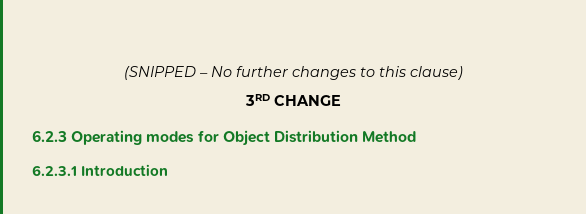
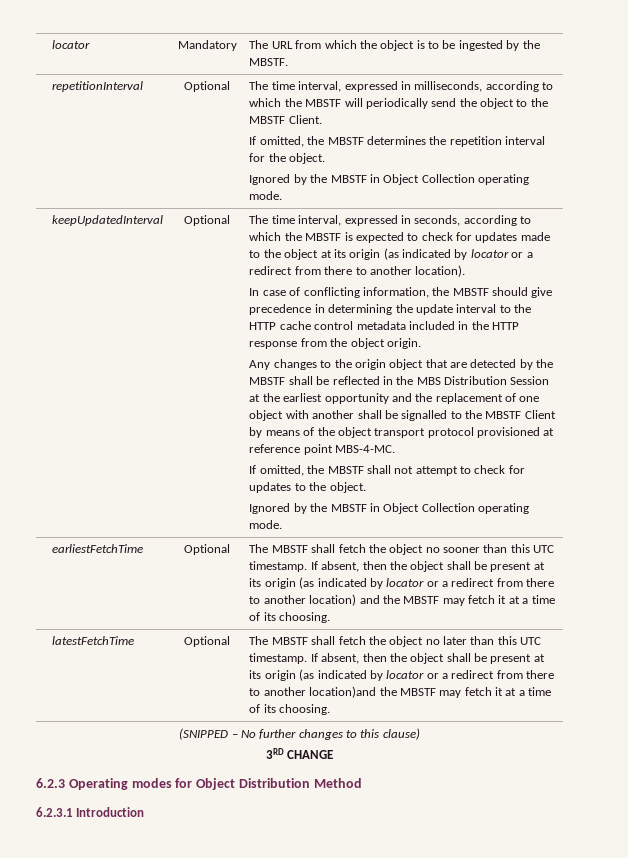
+ locator | Mandatory | The URL from which the object is to be ingested by the MBSTF.
+ repetitionInterval | Optional | The time interval, expressed in milliseconds, according to which the MBSTF will periodically send the object to the MBSTF Client.
+ If omitted, the MBSTF determines the repetition interval for the object.
+ Ignored by the MBSTF in Object Collection operating mode.
+ keepUpdatedInterval | Optional | The time interval, expressed in seconds, according to which the MBSTF is expected to check for updates made to the object at its origin (as indicated by locator or a redirect from there to another location).
+ In case of conflicting information, the MBSTF should give precedence in determining the update interval to the HTTP cache control metadata included in the HTTP response from the object origin.
+ Any changes to the origin object that are detected by the MBSTF shall be reflected in the MBS Distribution Session at the earliest opportunity and the replacement of one object with another shall be signalled to the MBSTF Client by means of the object transport protocol provisioned at reference point MBS-4-MC.
+ If omitted, the MBSTF shall not attempt to check for updates to the object.
+ Ignored by the MBSTF in Object Collection operating mode.
+ earliestFetchTime | Optional | The MBSTF shall fetch the object no sooner than this UTC timestamp. If absent, then the object shall be present at its origin (as indicated by locator or a redirect from there to another location) and the MBSTF may fetch it at a time of its choosing.
+ latestFetchTime | Optional | The MBSTF shall fetch the object no later than this UTC timestamp. If absent, then the object shall be present at its origin (as indicated by locator or a redirect from there to another location)and the MBSTF may fetch it at a time of its choosing.

